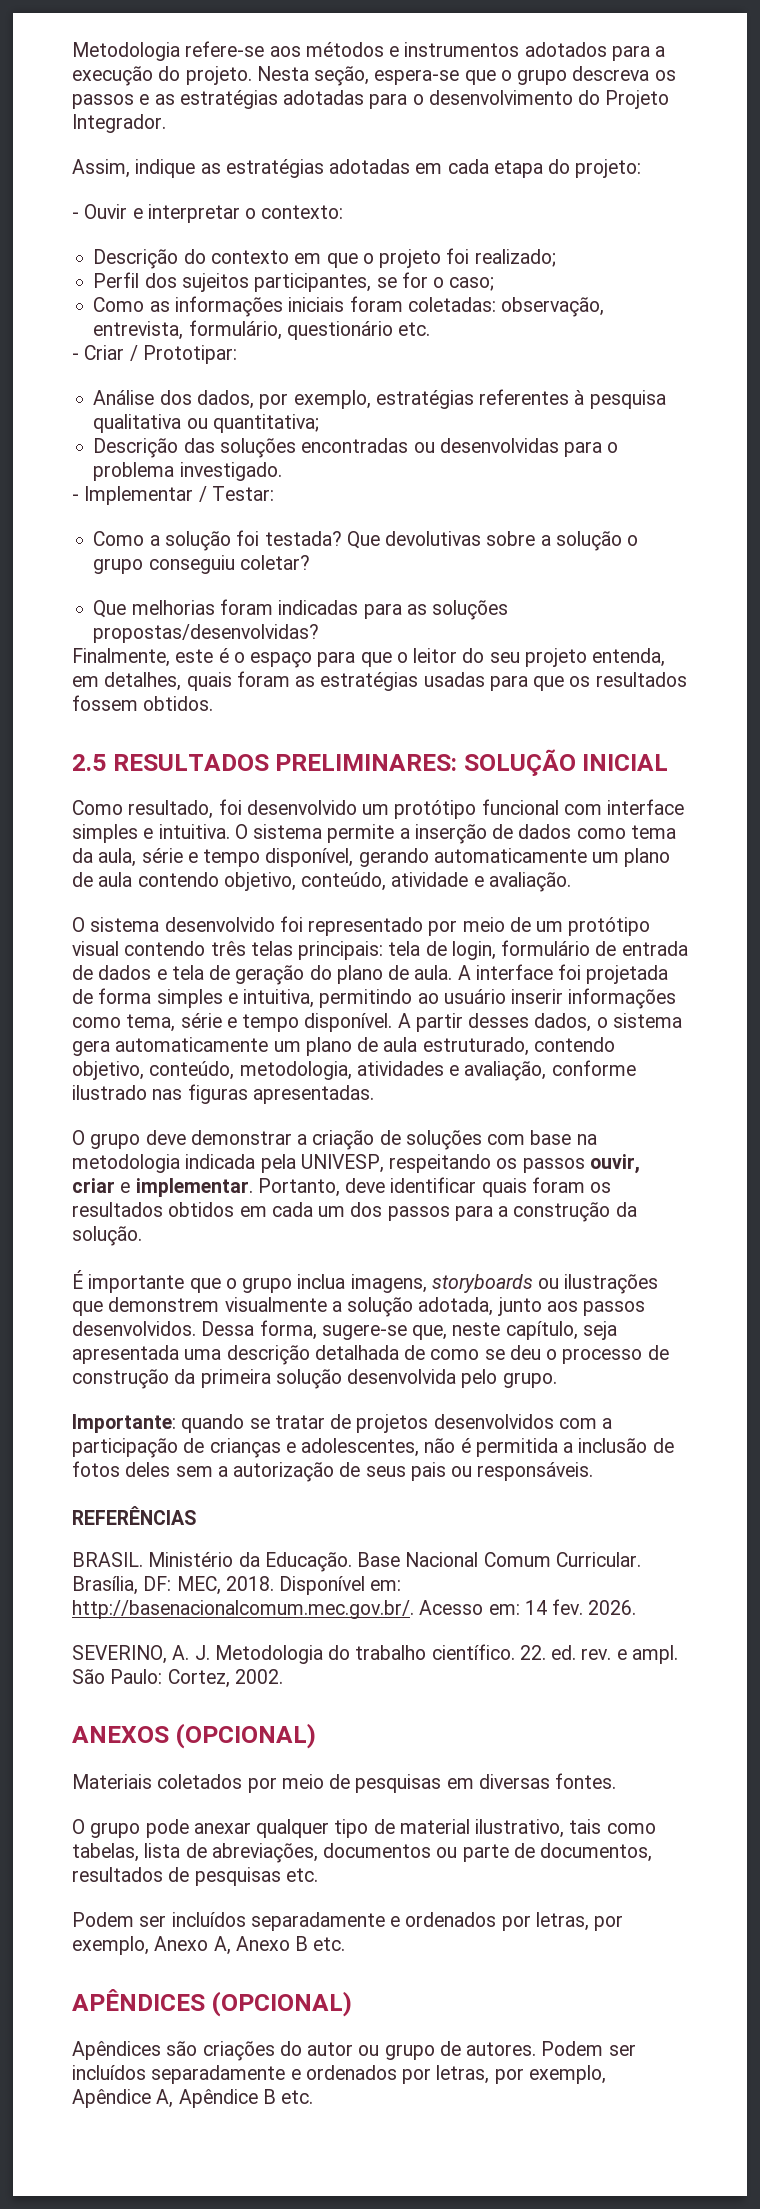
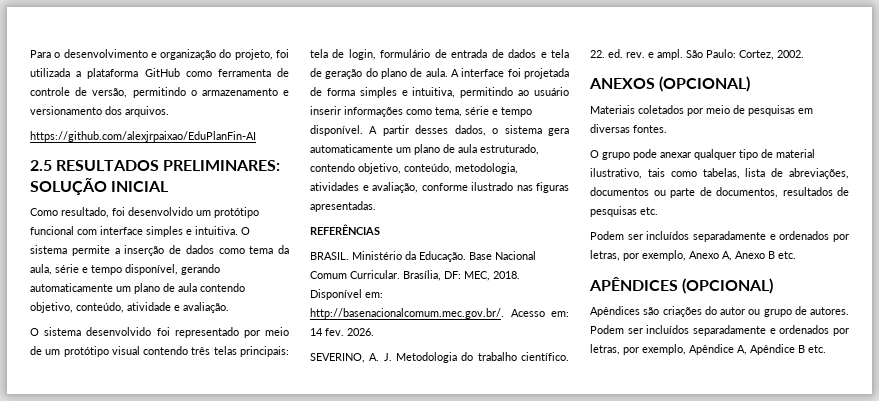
- Metodologia refere-se aos métodos e instrumentos adotados para a execução do projeto. Nesta seção, espera-se que o grupo descreva os passos e as estratégias adotadas para o desenvolvimento do Projeto Integrador.
- Assim, indique as estratégias adotadas em cada etapa do projeto:
- - Ouvir e interpretar o contexto:
- Descrição do contexto em que o projeto foi realizado;
- Perfil dos sujeitos participantes, se for o caso;
- Como as informações iniciais foram coletadas: observação, entrevista, formulário, questionário etc.
- - Criar / Prototipar:
- Análise dos dados, por exemplo, estratégias referentes à pesquisa qualitativa ou quantitativa;
- Descrição das soluções encontradas ou desenvolvidas para o problema investigado.
- - Implementar / Testar:
- Como a solução foi testada? Que devolutivas sobre a solução o grupo conseguiu coletar?
- Que melhorias foram indicadas para as soluções propostas/desenvolvidas?
- Finalmente, este é o espaço para que o leitor do seu projeto entenda, em detalhes, quais foram as estratégias usadas para que os resultados fossem obtidos.
+ Para o desenvolvimento e organização do projeto, foi utilizada a plataforma GitHub como ferramenta de controle de versão, permitindo o armazenamento e versionamento dos arquivos.
+ https://github.com/alexjrpaixao/EduPlanFin-AI
- O grupo deve demonstrar a criação de soluções com base na metodologia indicada pela UNIVESP, respeitando os passos ouvir, criar e implementar. Portanto, deve identificar quais foram os resultados obtidos em cada um dos passos para a construção da solução.
- É importante que o grupo inclua imagens, storyboards ou ilustrações que demonstrem visualmente a solução adotada, junto aos passos desenvolvidos. Dessa forma, sugere-se que, neste capítulo, seja apresentada uma descrição detalhada de como se deu o processo de construção da primeira solução desenvolvida pelo grupo.
- Importante: quando se tratar de projetos desenvolvidos com a participação de crianças e adolescentes, não é permitida a inclusão de fotos deles sem a autorização de seus pais ou responsáveis.

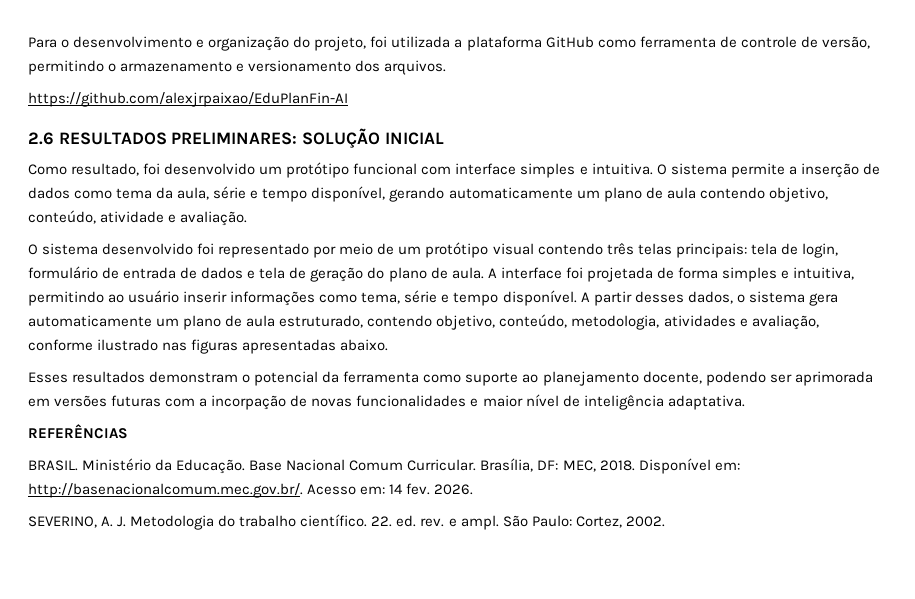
- 2.5 RESULTADOS PRELIMINARES: SOLUÇÃO INICIAL
+ 2.6 RESULTADOS PRELIMINARES: SOLUÇÃO INICIAL
- A partir desses dados, o sistema gera automaticamente um plano de aula estruturado, contendo objetivo, conteúdo, metodologia, atividades e avaliação, conforme ilustrado nas figuras apresentadas.
+ A partir desses dados, o sistema gera automaticamente um plano de aula estruturado, contendo objetivo, conteúdo, metodologia, atividades e avaliação, conforme ilustrado nas figuras apresentadas abaixo.
+ Esses resultados demonstram o potencial da ferramenta como suporte ao planejamento docente, podendo ser aprimorada em versões futuras com a incorpação de novas funcionalidades e maior nível de inteligência adaptativa.
- ANEXOS (OPCIONAL)
- Materiais coletados por meio de pesquisas em diversas fontes.
- O grupo pode anexar qualquer tipo de material ilustrativo, tais como tabelas, lista de abreviações, documentos ou parte de documentos, resultados de pesquisas etc.
- Podem ser incluídos separadamente e ordenados por letras, por exemplo, Anexo A, Anexo B etc.
- APÊNDICES (OPCIONAL)
- Apêndices são criações do autor ou grupo de autores. Podem ser incluídos separadamente e ordenados por letras, por exemplo, Apêndice A, Apêndice B etc.

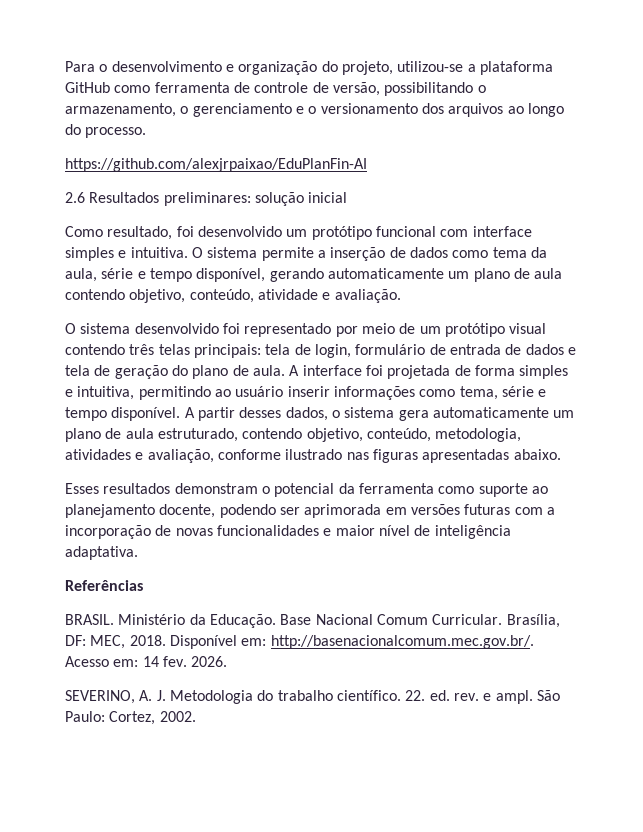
- Para o desenvolvimento e organização do projeto, foi utilizada a plataforma GitHub como ferramenta de controle de versão, permitindo o armazenamento e versionamento dos arquivos.
+ Para o desenvolvimento e organização do projeto, utilizou-se a plataforma GitHub como ferramenta de controle de versão, possibilitando o armazenamento, o gerenciamento e o versionamento dos arquivos ao longo do processo.
  https://github.com/alexjrpaixao/EduPlanFin-AI
- 2.6 RESULTADOS PRELIMINARES: SOLUÇÃO INICIAL
+ 2.6 Resultados preliminares: solução inicial
- Esses resultados demonstram o potencial da ferramenta como suporte ao planejamento docente, podendo ser aprimorada em versões futuras com a incorpação de novas funcionalidades e maior nível de inteligência adaptativa.
+ Esses resultados demonstram o potencial da ferramenta como suporte ao planejamento docente, podendo ser aprimorada em versões futuras com a incorporação de novas funcionalidades e maior nível de inteligência adaptativa.
- REFERÊNCIAS
+ Referências

